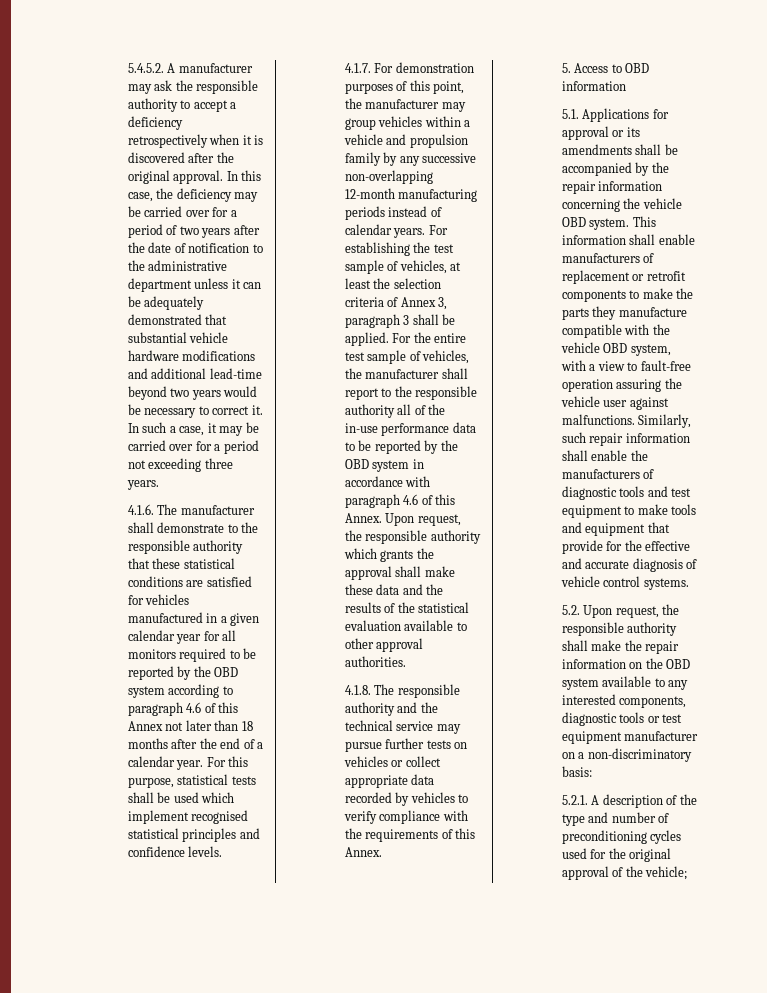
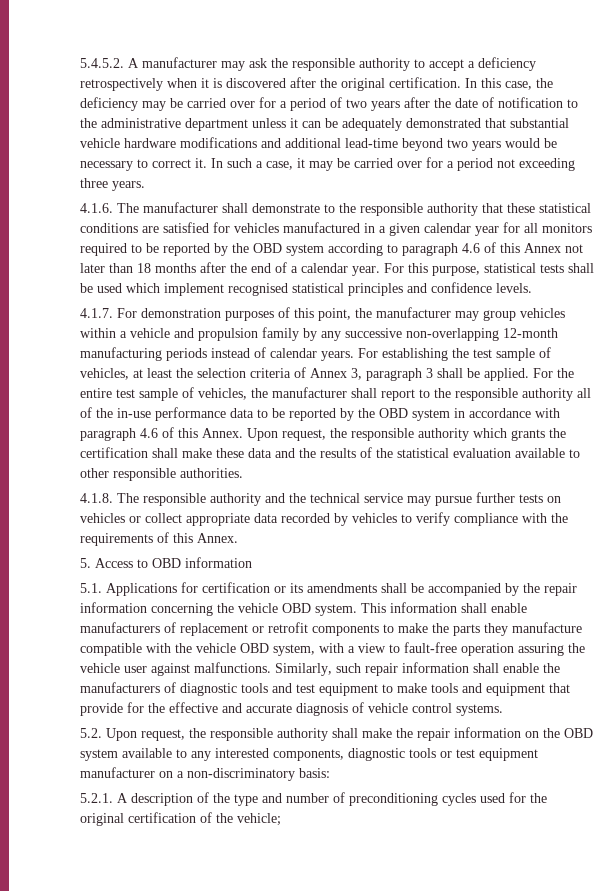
- 5.4.5.2. A manufacturer may ask the responsible authority to accept a deficiency retrospectively when it is discovered after the original approval.
+ 5.4.5.2. A manufacturer may ask the responsible authority to accept a deficiency retrospectively when it is discovered after the original certification.
- Upon request, the responsible authority which grants the approval shall make these data and the results of the statistical evaluation available to other approval authorities.
+ Upon request, the responsible authority which grants the certification shall make these data and the results of the statistical evaluation available to other responsible authorities.
- 5.1. Applications for approval or its amendments shall be accompanied by the repair information concerning the vehicle OBD system.
+ 5.1. Applications for certification or its amendments shall be accompanied by the repair information concerning the vehicle OBD system.
- 5.2.1. A description of the type and number of preconditioning cycles used for the original approval of the vehicle;
+ 5.2.1. A description of the type and number of preconditioning cycles used for the original certification of the vehicle;

